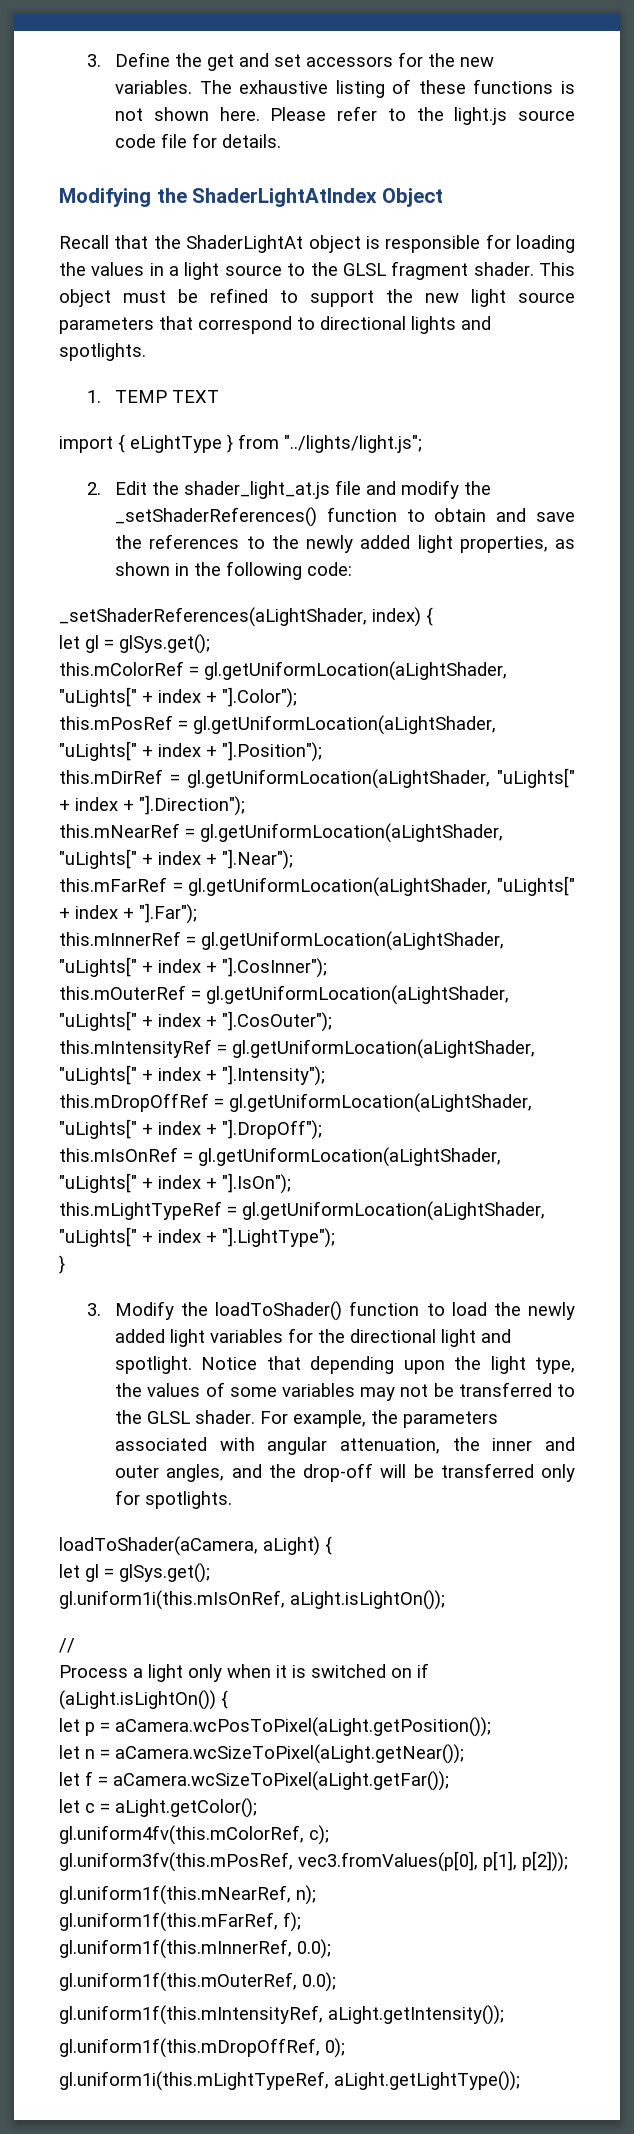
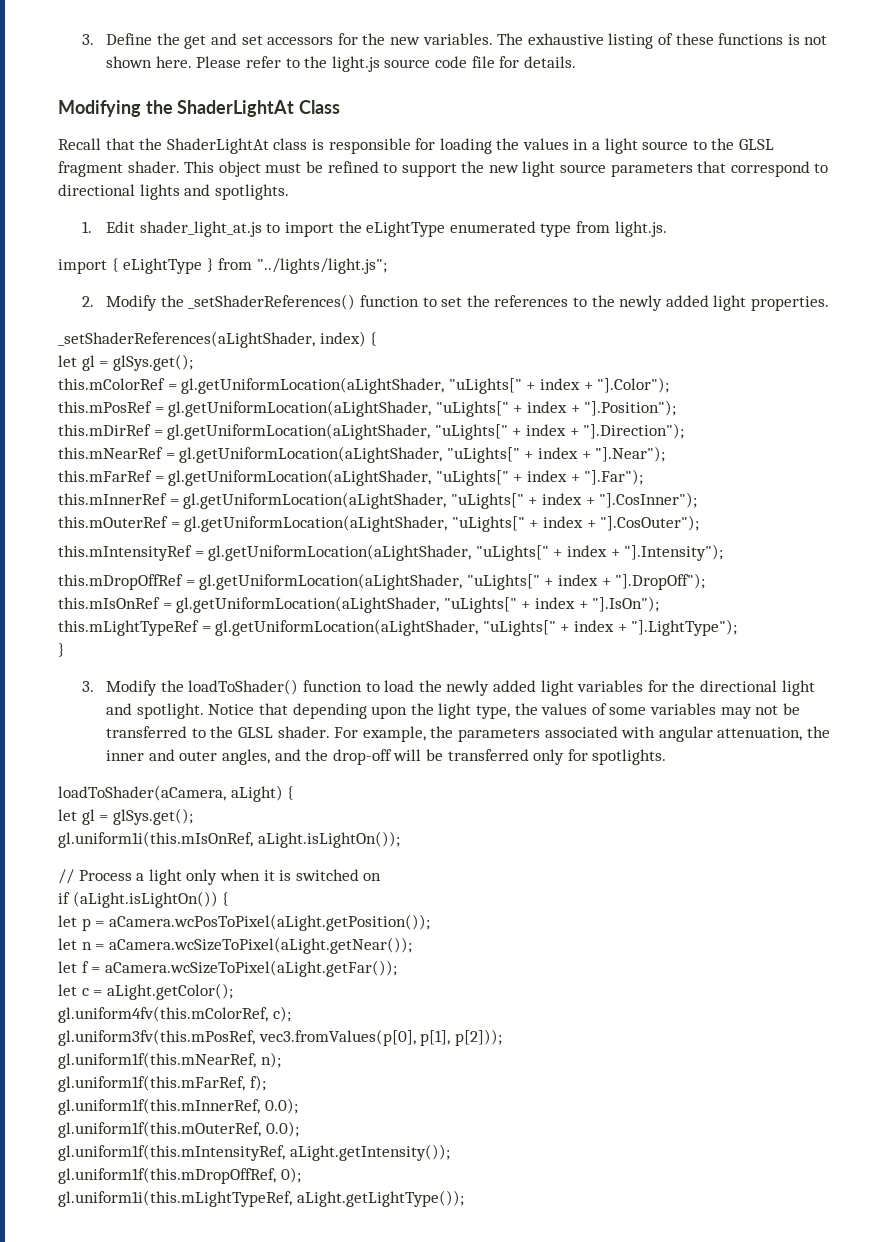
- Modifying the ShaderLightAtIndex Object
+ Modifying the ShaderLightAt Class
- Recall that the ShaderLightAt object is responsible for loading the values in a light source to the GLSL fragment shader.
+ Recall that the ShaderLightAt class is responsible for loading the values in a light source to the GLSL fragment shader.
- 1. TEMP TEXT
+ 1. Edit shader_light_at.js to import the eLightType enumerated type from light.js.
- 2. Edit the shader_light_at.js file and modify the _setShaderReferences() function to obtain and save the references to the newly added light properties, as shown in the following code:
+ 2. Modify the _setShaderReferences() function to set the references to the newly added light properties.
  gl.uniform1i(this.mIsOnRef, aLight.isLightOn());
- //
- Process a light only when it is switched on if (aLight.isLightOn()) {
+ // Process a light only when it is switched on
+ if (aLight.isLightOn()) {

